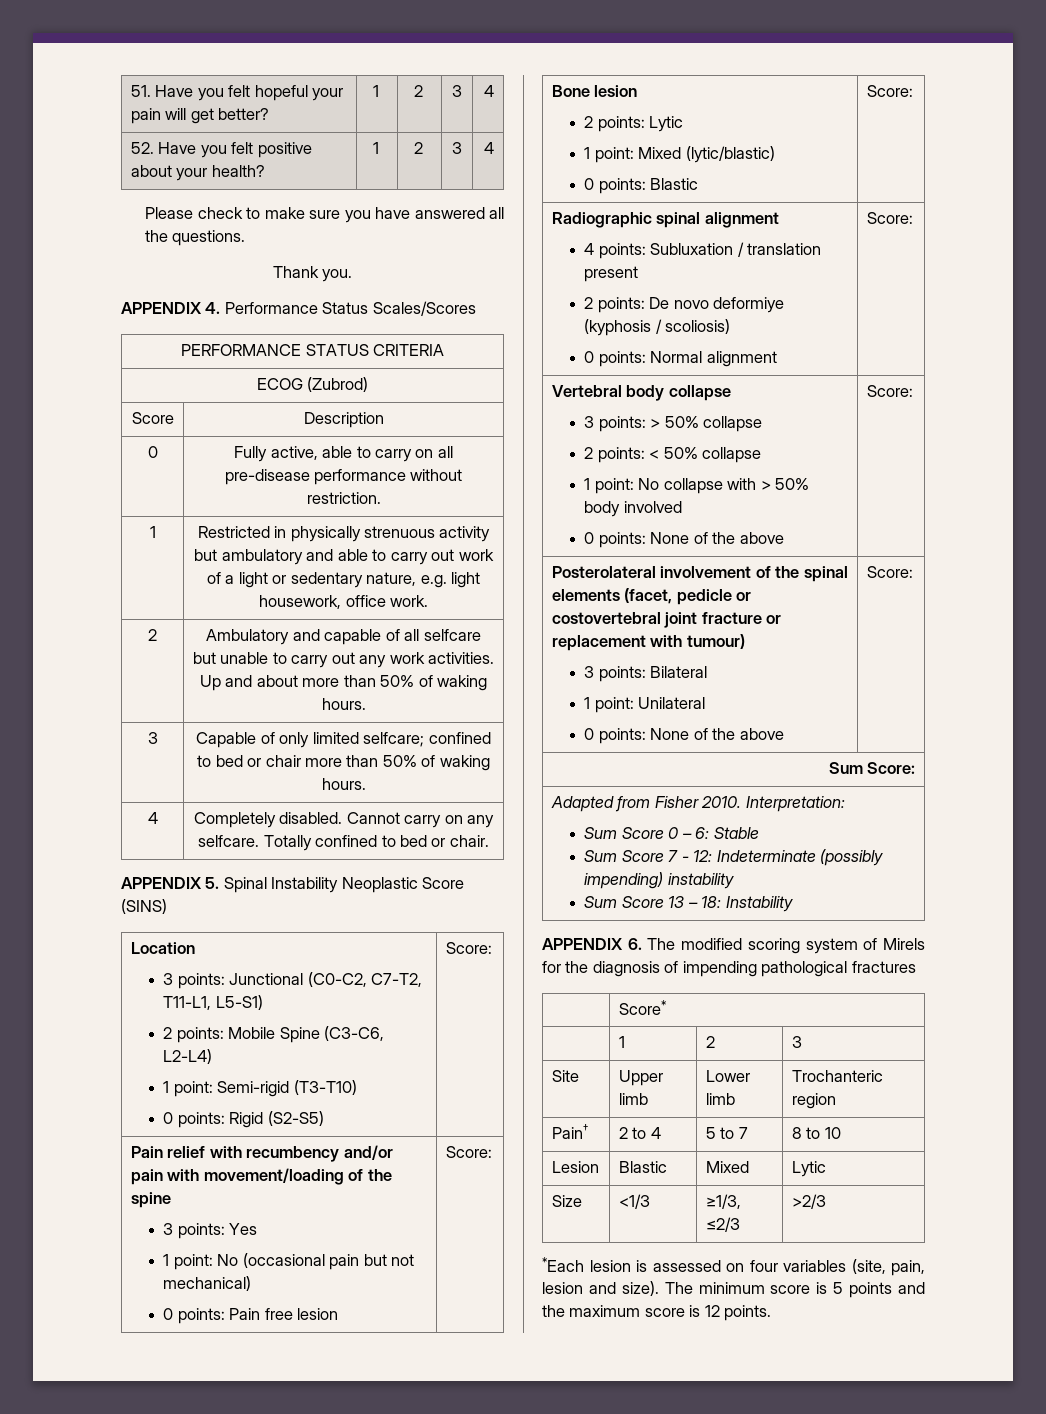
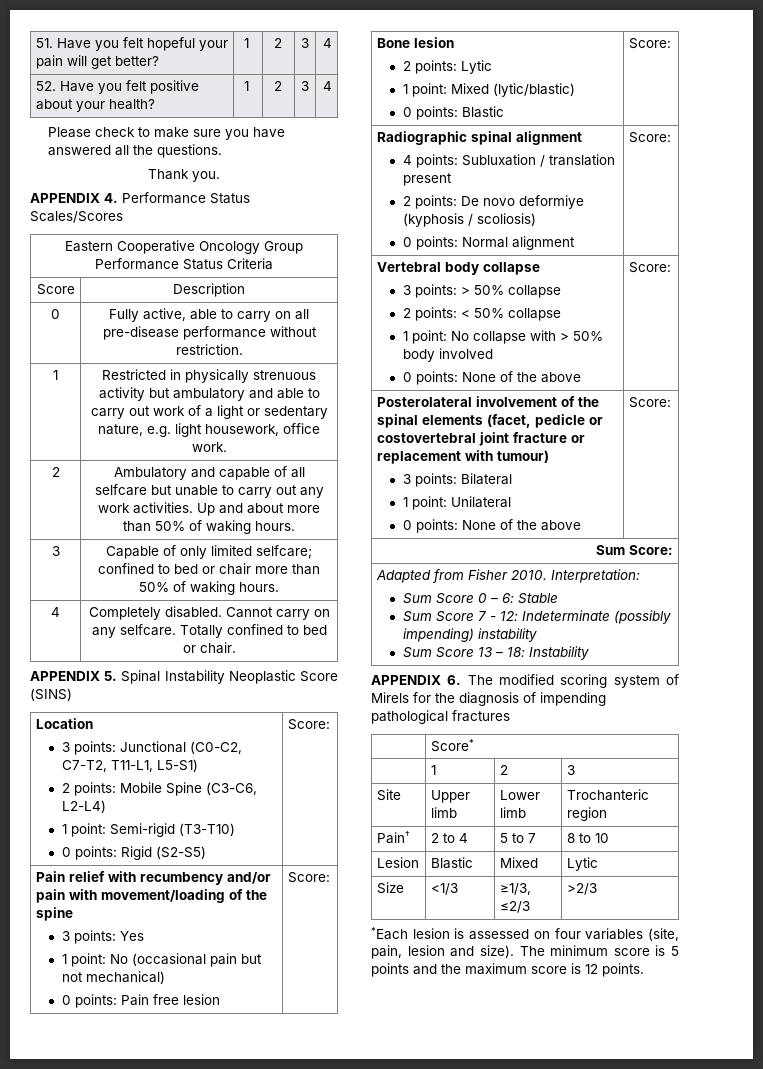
- PERFORMANCE STATUS CRITERIA
- ECOG (Zubrod)
+ Eastern Cooperative Oncology Group Performance Status Criteria

